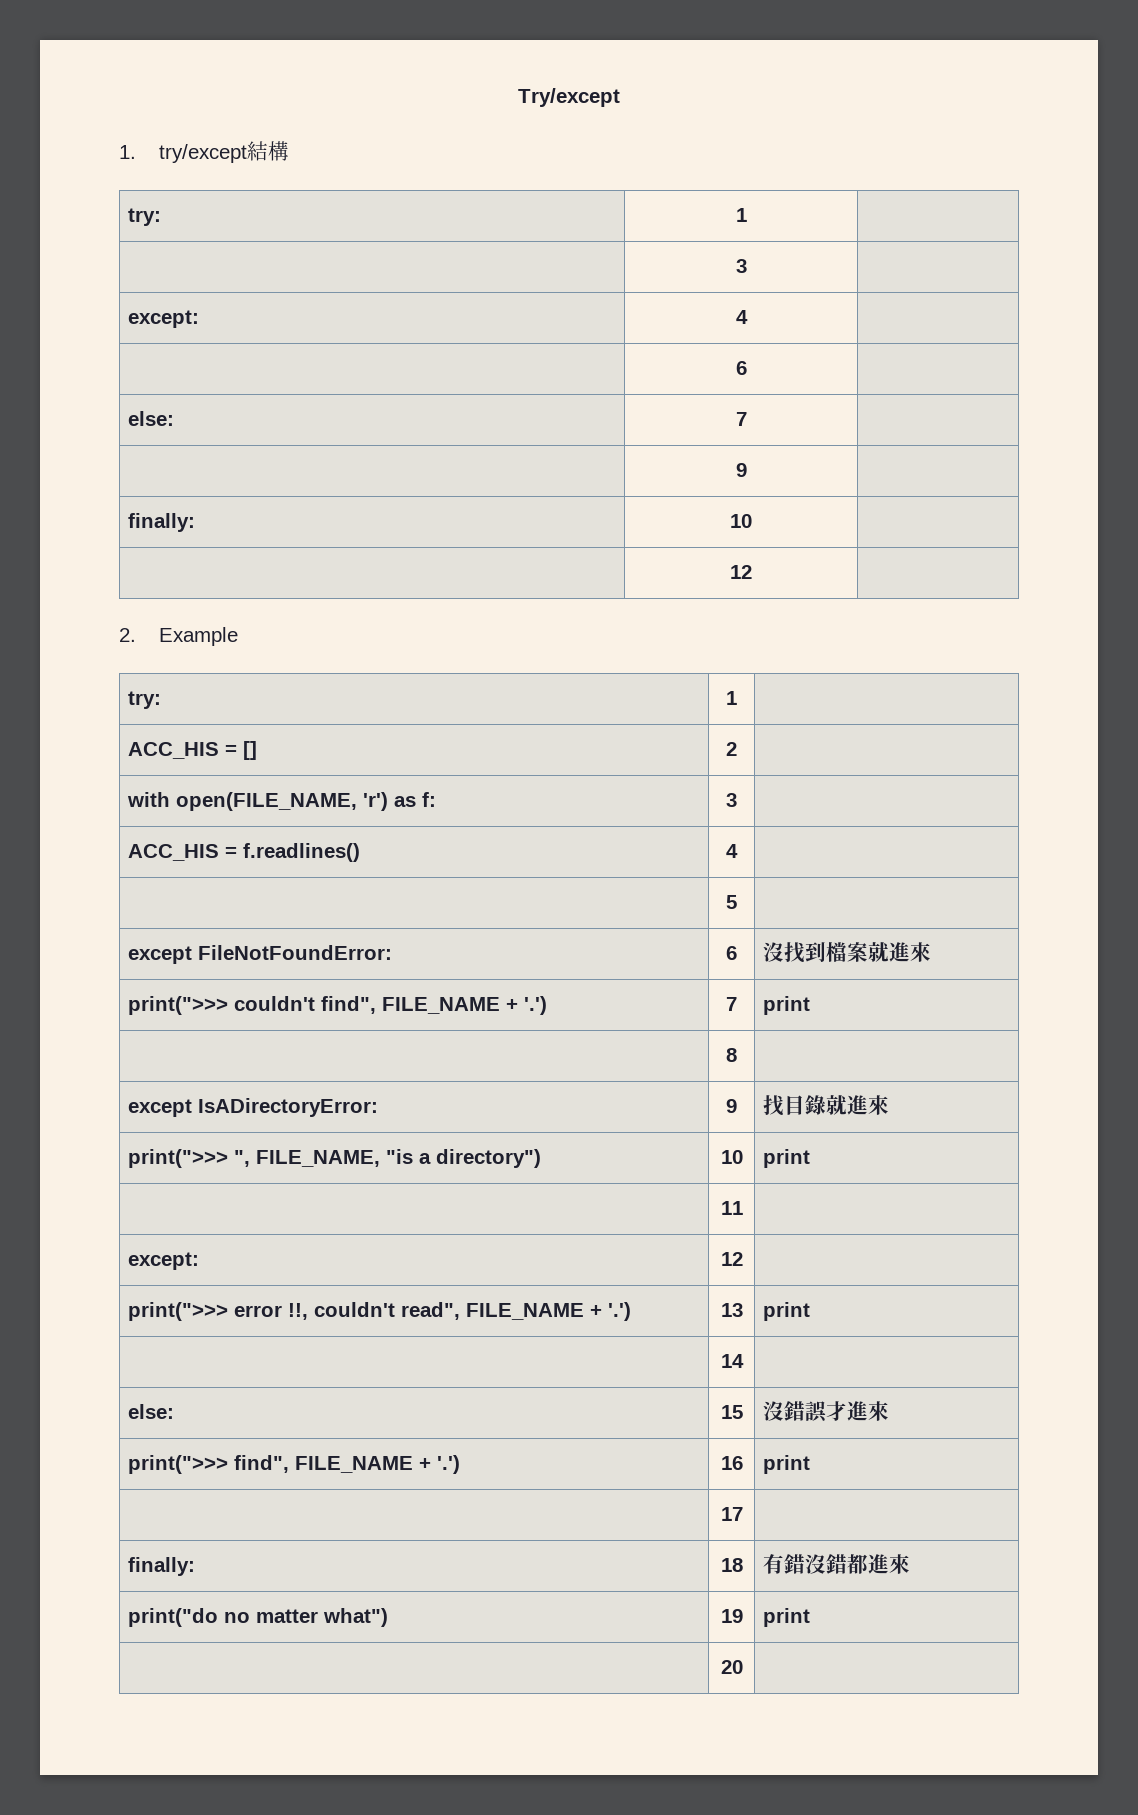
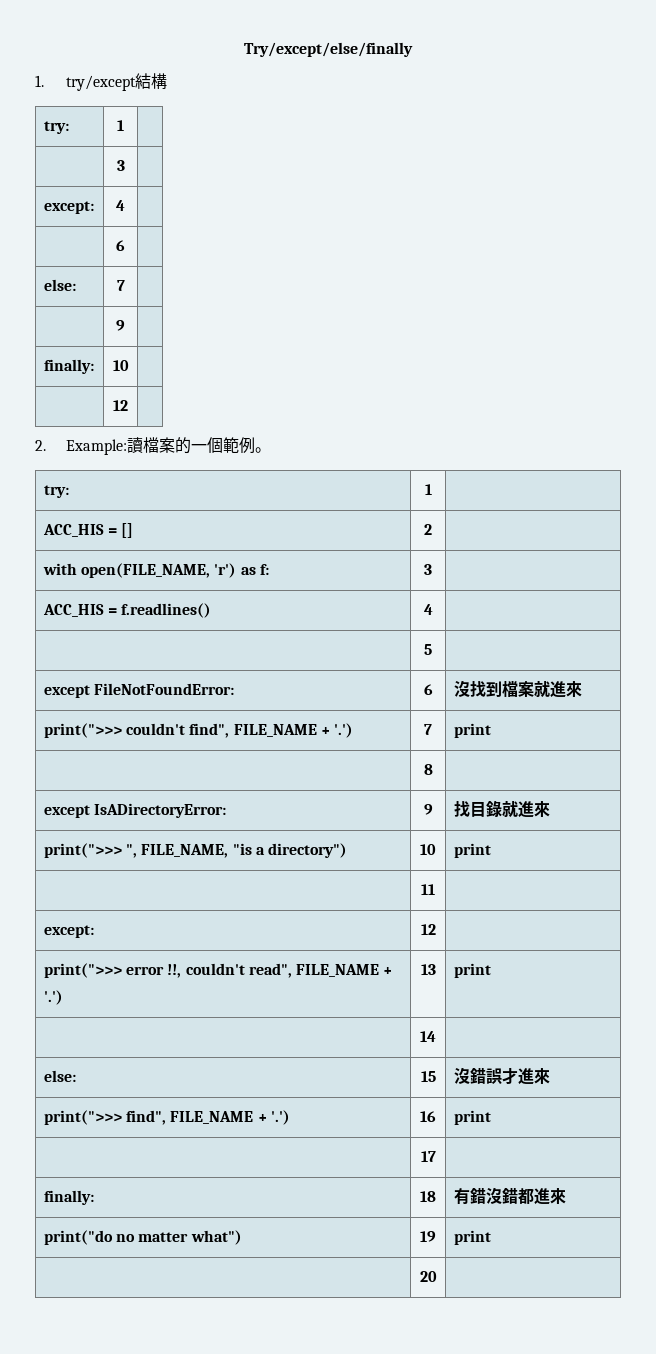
- Try/except
+ Try/except/else/finally
- 2. Example
+ 2. Example:讀檔案的一個範例。

